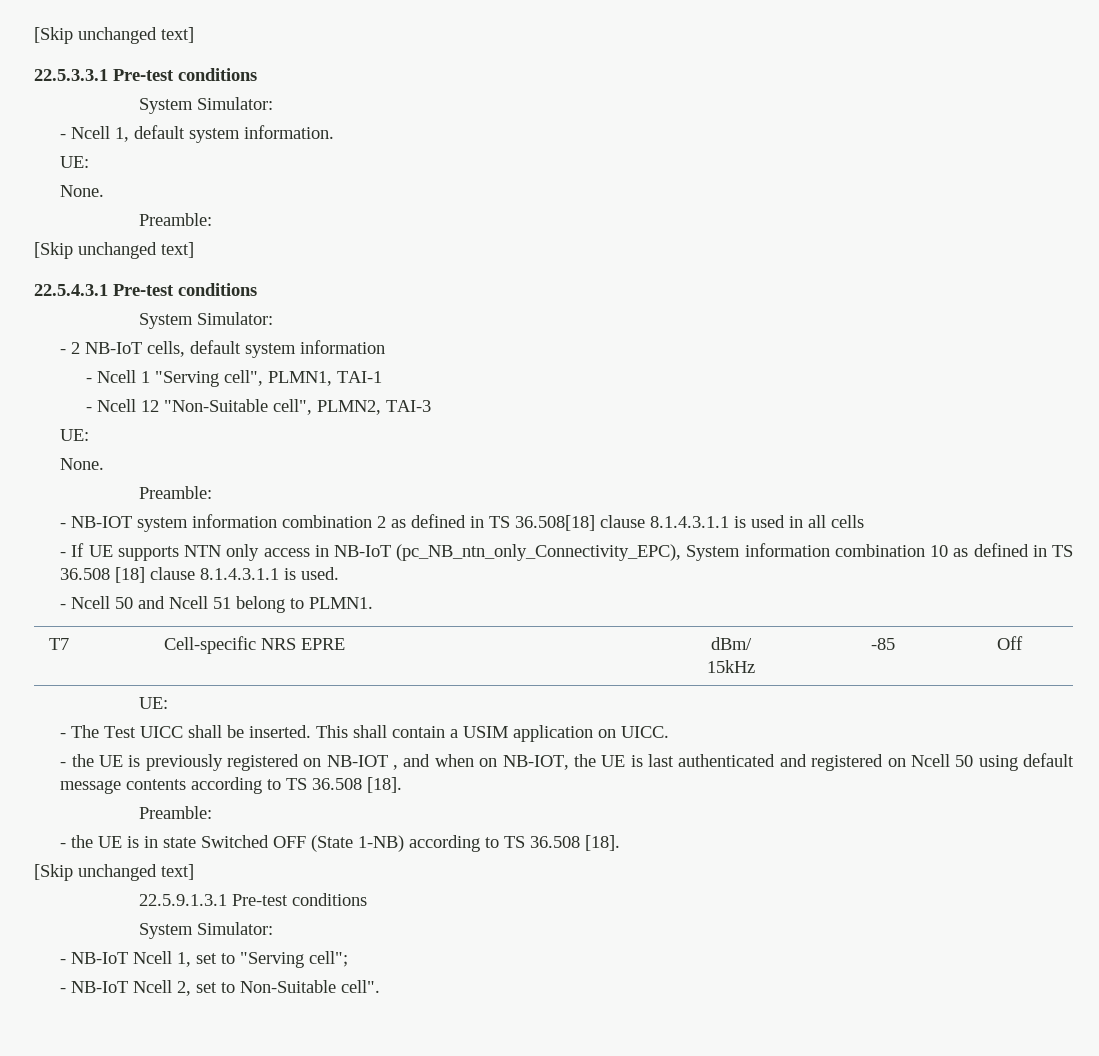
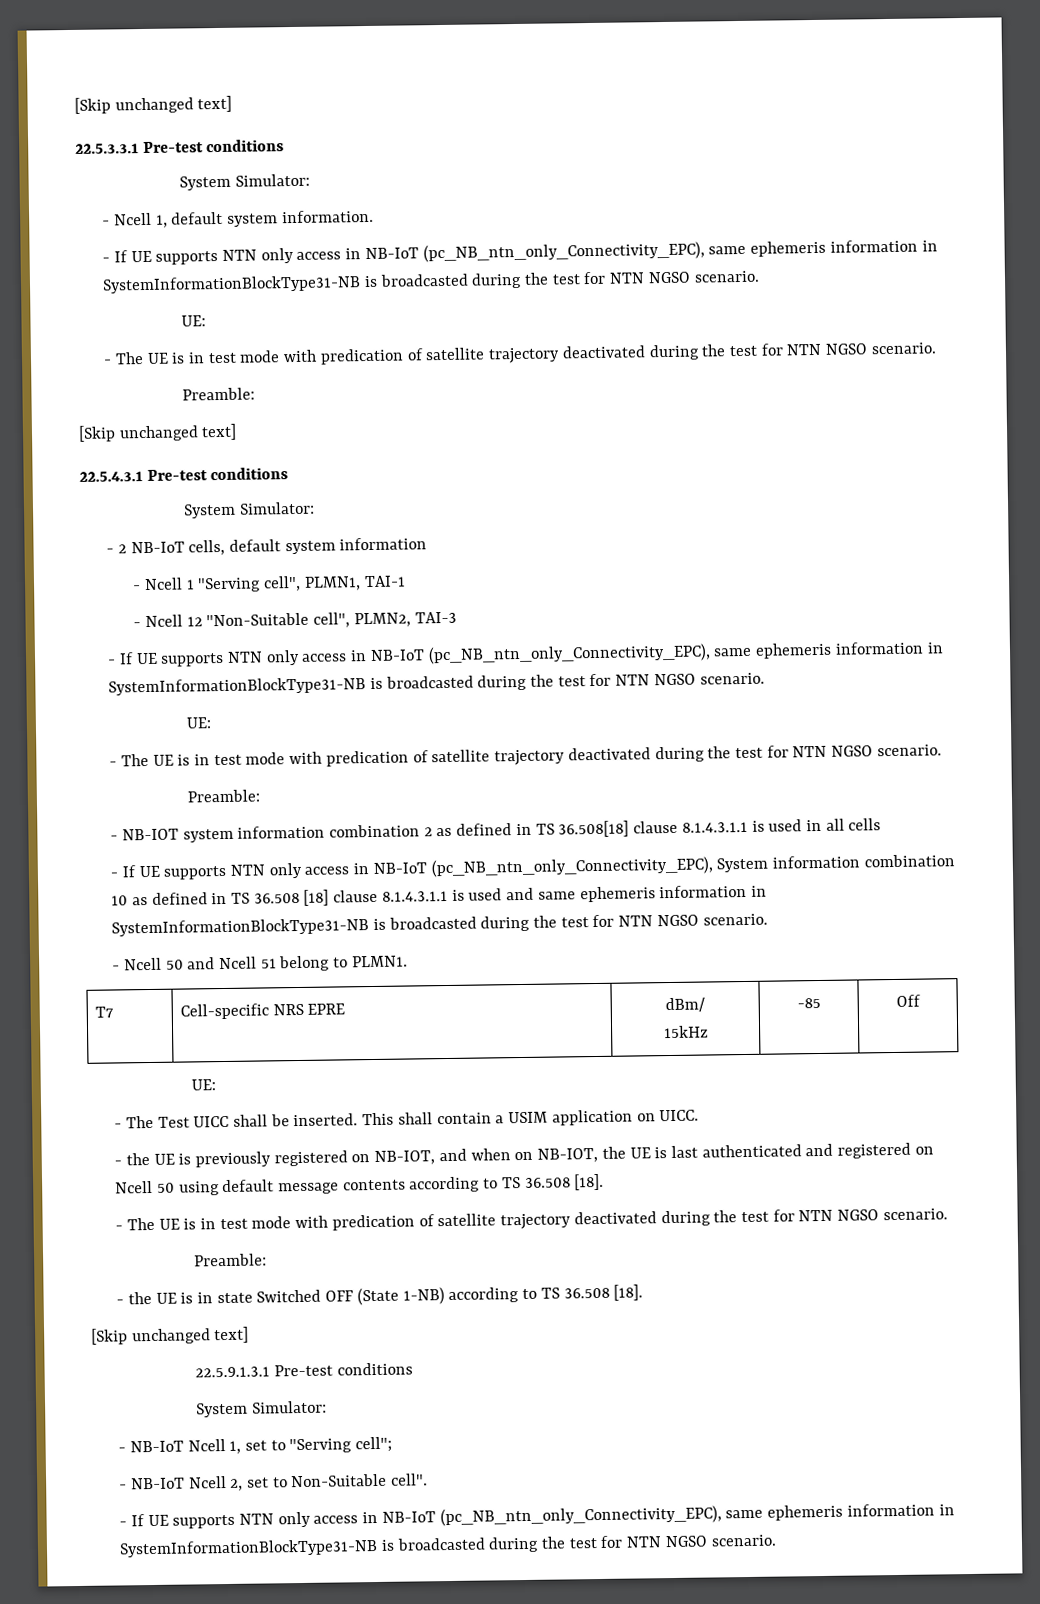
  - Ncell 1, default system information.
+ - If UE supports NTN only access in NB-IoT (pc_NB_ntn_only_Connectivity_EPC), same ephemeris information in SystemInformationBlockType31-NB is broadcasted during the test for NTN NGSO scenario.
  UE:
- None.
+ - The UE is in test mode with predication of satellite trajectory deactivated during the test for NTN NGSO scenario.
  - Ncell 12 "Non-Suitable cell", PLMN2, TAI-3
+ - If UE supports NTN only access in NB-IoT (pc_NB_ntn_only_Connectivity_EPC), same ephemeris information in SystemInformationBlockType31-NB is broadcasted during the test for NTN NGSO scenario.
  UE:
- None.
+ - The UE is in test mode with predication of satellite trajectory deactivated during the test for NTN NGSO scenario.
- - If UE supports NTN only access in NB-IoT (pc_NB_ntn_only_Connectivity_EPC), System information combination 10 as defined in TS 36.508 [18] clause 8.1.4.3.1.1 is used.
+ - If UE supports NTN only access in NB-IoT (pc_NB_ntn_only_Connectivity_EPC), System information combination 10 as defined in TS 36.508 [18] clause 8.1.4.3.1.1 is used and same ephemeris information in SystemInformationBlockType31-NB is broadcasted during the test for NTN NGSO scenario.
- - the UE is previously registered on NB-IOT , and when on NB-IOT, the UE is last authenticated and registered on Ncell 50 using default message contents according to TS 36.508 [18].
+ - the UE is previously registered on NB-IOT, and when on NB-IOT, the UE is last authenticated and registered on Ncell 50 using default message contents according to TS 36.508 [18].
+ - The UE is in test mode with predication of satellite trajectory deactivated during the test for NTN NGSO scenario.
  - NB-IoT Ncell 2, set to Non-Suitable cell".
+ - If UE supports NTN only access in NB-IoT (pc_NB_ntn_only_Connectivity_EPC), same ephemeris information in SystemInformationBlockType31-NB is broadcasted during the test for NTN NGSO scenario.

